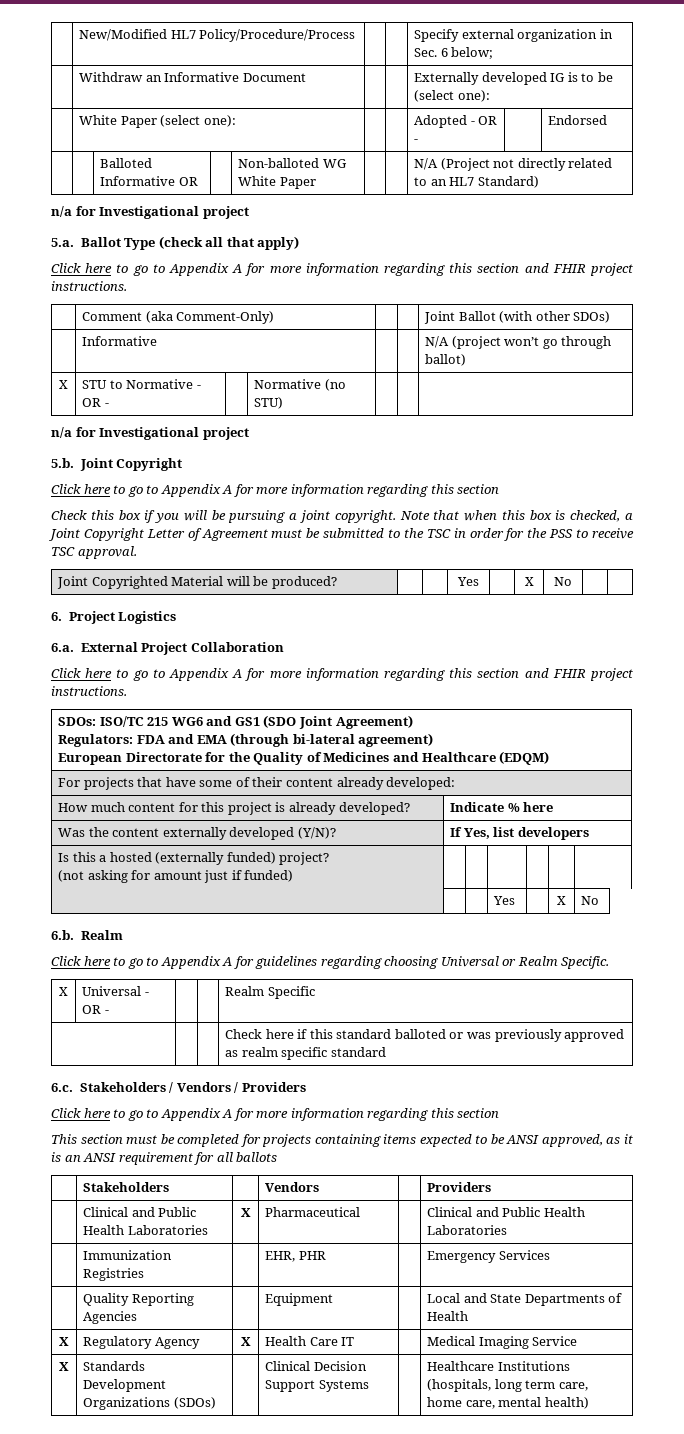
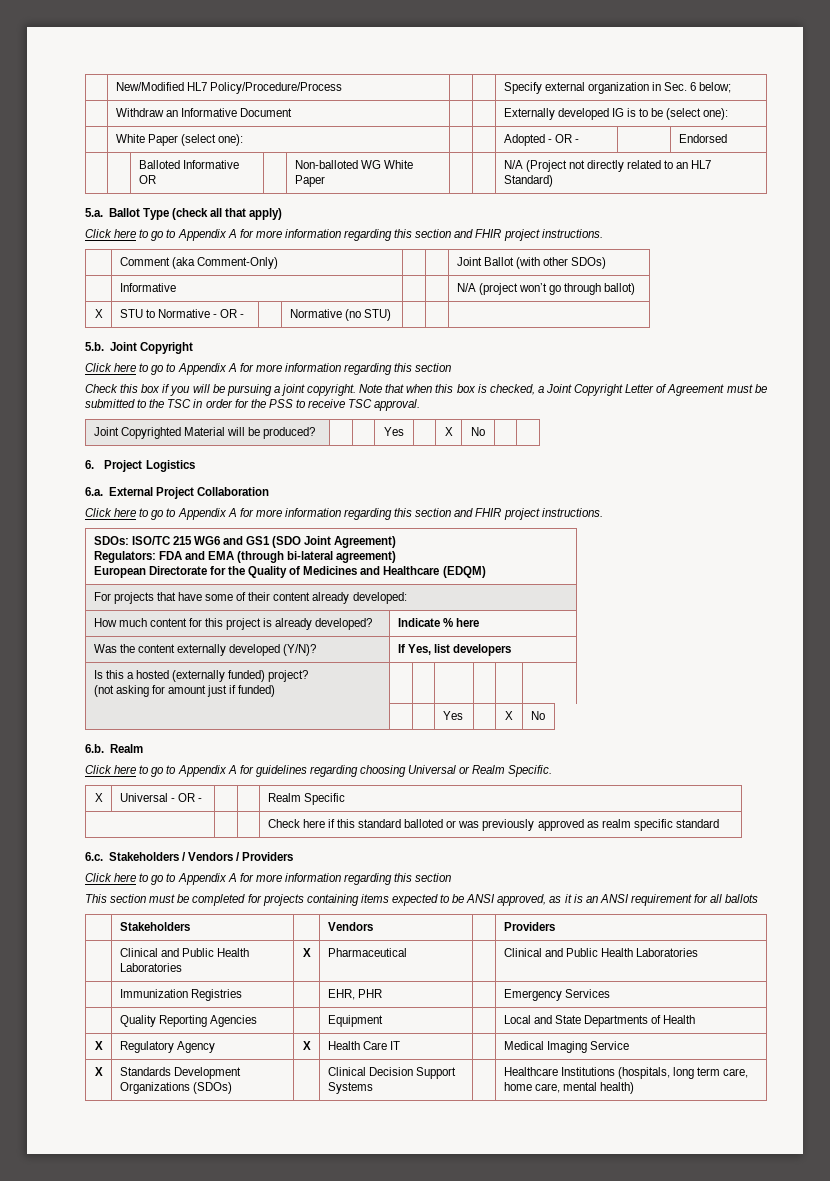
  | | Balloted Informative OR | | Non-balloted WG White Paper | | | N/A (Project not directly related to an HL7 Standard)
- n/a for Investigational project
  X | STU to Normative - OR - | | Normative (no STU) | | |
- n/a for Investigational project

